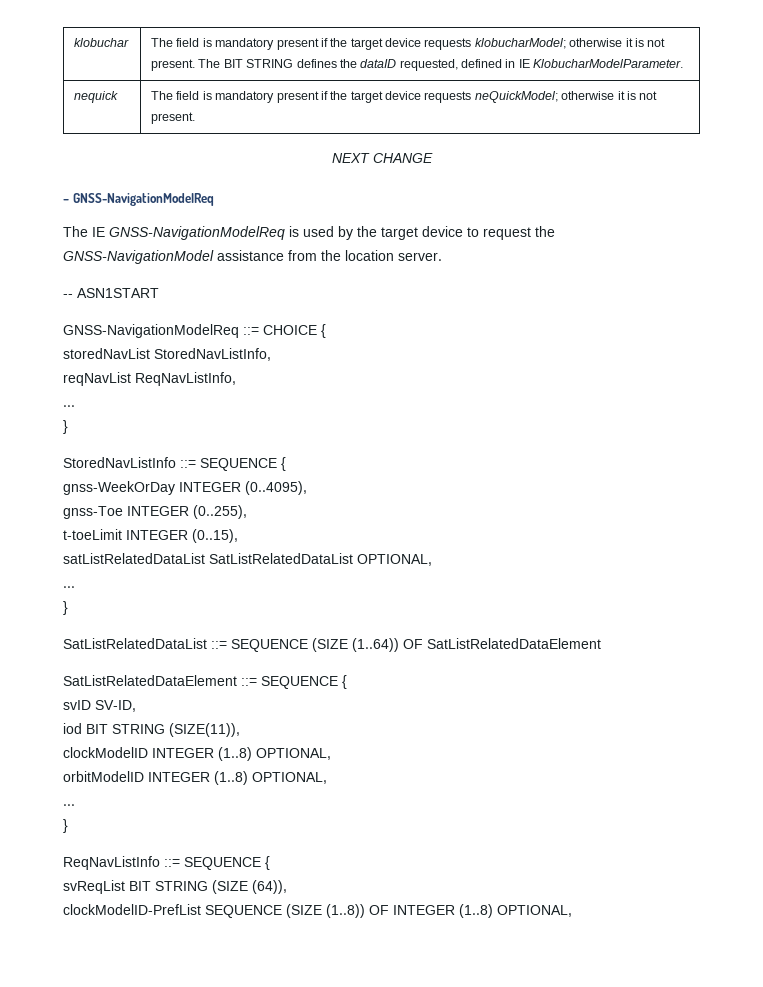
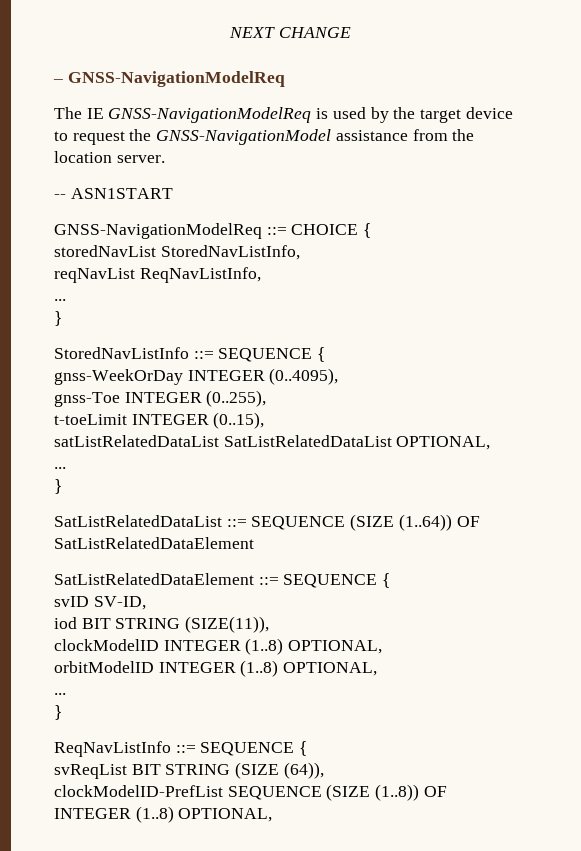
- klobuchar | The field is mandatory present if the target device requests klobucharModel; otherwise it is not present. The BIT STRING defines the dataID requested, defined in IE KlobucharModelParameter.
- nequick | The field is mandatory present if the target device requests neQuickModel; otherwise it is not present.

